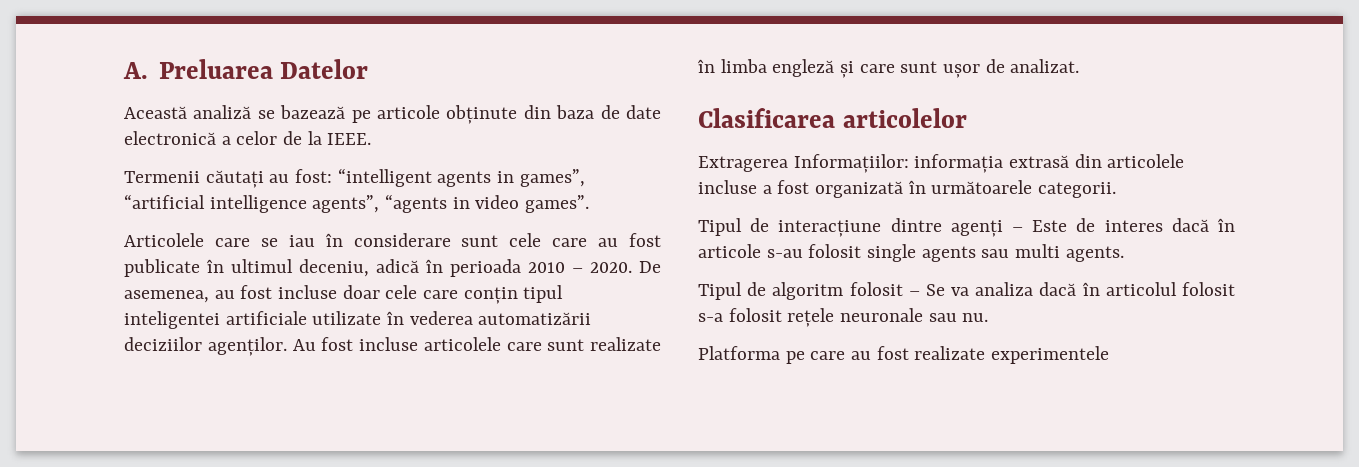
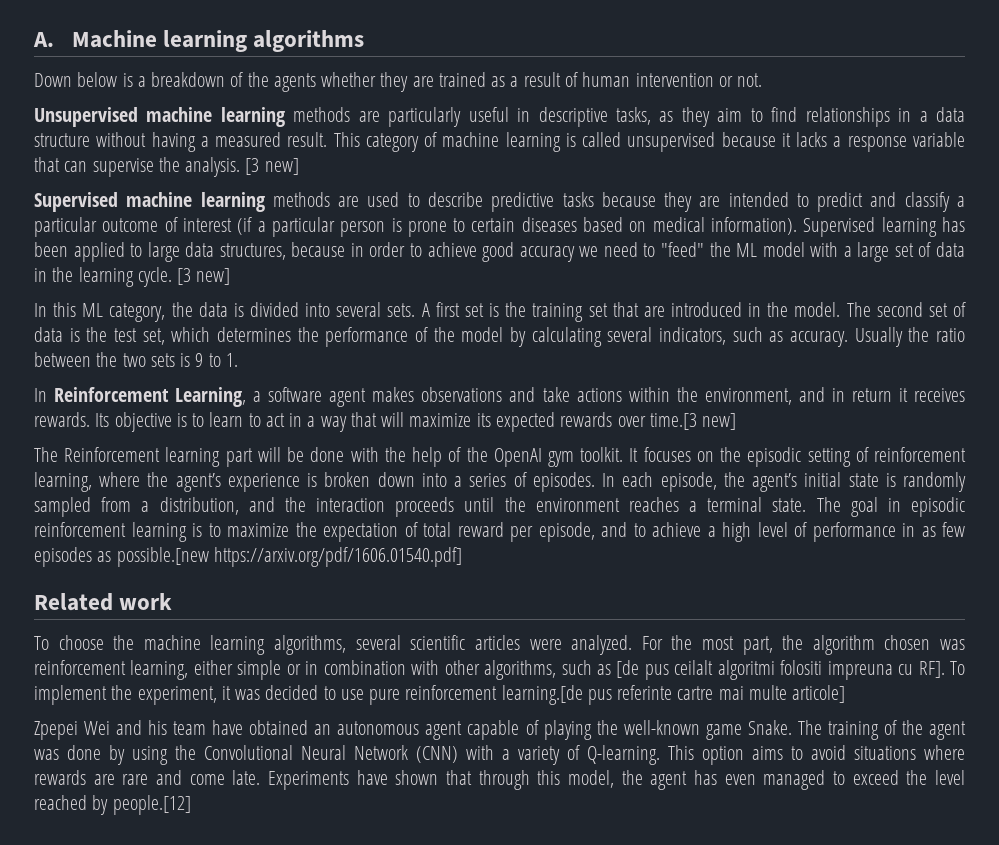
- A. Preluarea Datelor
- Această analiză se bazează pe articole obținute din baza de date electronică a celor de la IEEE.
- Termenii căutați au fost: “intelligent agents in games”, “artificial intelligence agents”, “agents in video games”.
- Articolele care se iau în considerare sunt cele care au fost publicate în ultimul deceniu, adică în perioada 2010 – 2020. De asemenea, au fost incluse doar cele care conțin tipul inteligentei artificiale utilizate în vederea automatizării deciziilor agenților. Au fost incluse articolele care sunt realizate în limba engleză și care sunt ușor de analizat.
- Clasificarea articolelor
- Extragerea Informațiilor: informația extrasă din articolele incluse a fost organizată în următoarele categorii.
- Tipul de interacțiune dintre agenți – Este de interes dacă în articole s-au folosit single agents sau multi agents.
- Tipul de algoritm folosit – Se va analiza dacă în articolul folosit s-a folosit rețele neuronale sau nu.
- Platforma pe care au fost realizate experimentele
+ A. Machine learning algorithms
+ Down below is a breakdown of the agents whether they are trained as a result of human intervention or not.
+ Unsupervised machine learning methods are particularly useful in descriptive tasks, as they aim to find relationships in a data structure without having a measured result. This category of machine learning is called unsupervised because it lacks a response variable that can supervise the analysis. [3 new]
+ Supervised machine learning methods are used to describe predictive tasks because they are intended to predict and classify a particular outcome of interest (if a particular person is prone to certain diseases based on medical information). Supervised learning has been applied to large data structures, because in order to achieve good accuracy we need to "feed" the ML model with a large set of data in the learning cycle. [3 new]
+ In this ML category, the data is divided into several sets. A first set is the training set that are introduced in the model. The second set of data is the test set, which determines the performance of the model by calculating several indicators, such as accuracy. Usually the ratio between the two sets is 9 to 1.
+ In Reinforcement Learning, a software agent makes observations and take actions within the environment, and in return it receives rewards. Its objective is to learn to act in a way that will maximize its expected rewards over time.[3 new]
+ The Reinforcement learning part will be done with the help of the OpenAI gym toolkit. It focuses on the episodic setting of reinforcement learning, where the agent’s experience is broken down into a series of episodes. In each episode, the agent’s initial state is randomly sampled from a distribution, and the interaction proceeds until the environment reaches a terminal state. The goal in episodic reinforcement learning is to maximize the expectation of total reward per episode, and to achieve a high level of performance in as few episodes as possible.[new https://arxiv.org/pdf/1606.01540.pdf]
+ Related work
+ To choose the machine learning algorithms, several scientific articles were analyzed. For the most part, the algorithm chosen was reinforcement learning, either simple or in combination with other algorithms, such as [de pus ceilalt algoritmi folositi impreuna cu RF]. To implement the experiment, it was decided to use pure reinforcement learning.[de pus referinte cartre mai multe articole]
+ Zpepei Wei and his team have obtained an autonomous agent capable of playing the well-known game Snake. The training of the agent was done by using the Convolutional Neural Network (CNN) with a variety of Q-learning. This option aims to avoid situations where rewards are rare and come late. Experiments have shown that through this model, the agent has even managed to exceed the level reached by people.[12]

